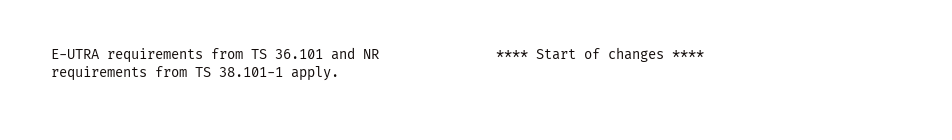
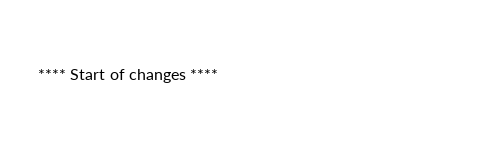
- E-UTRA requirements from TS 36.101 and NR requirements from TS 38.101-1 apply.

